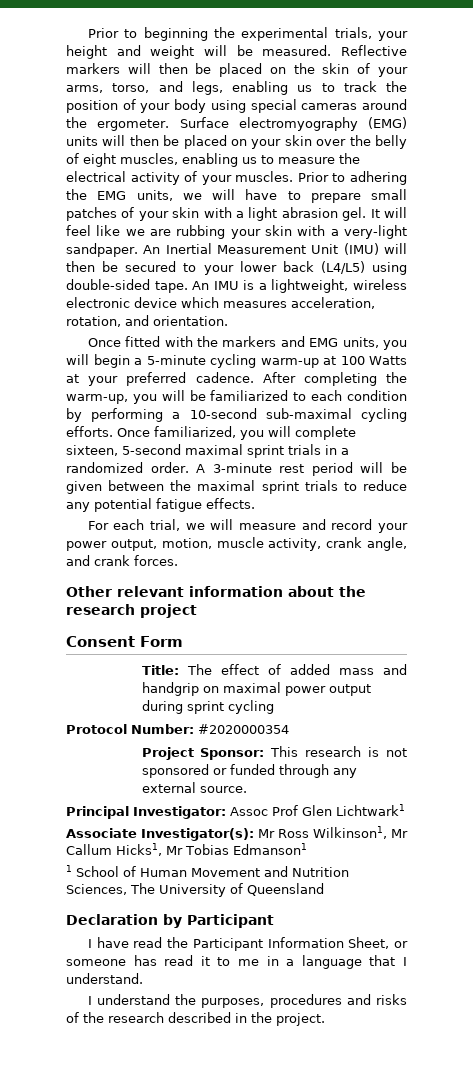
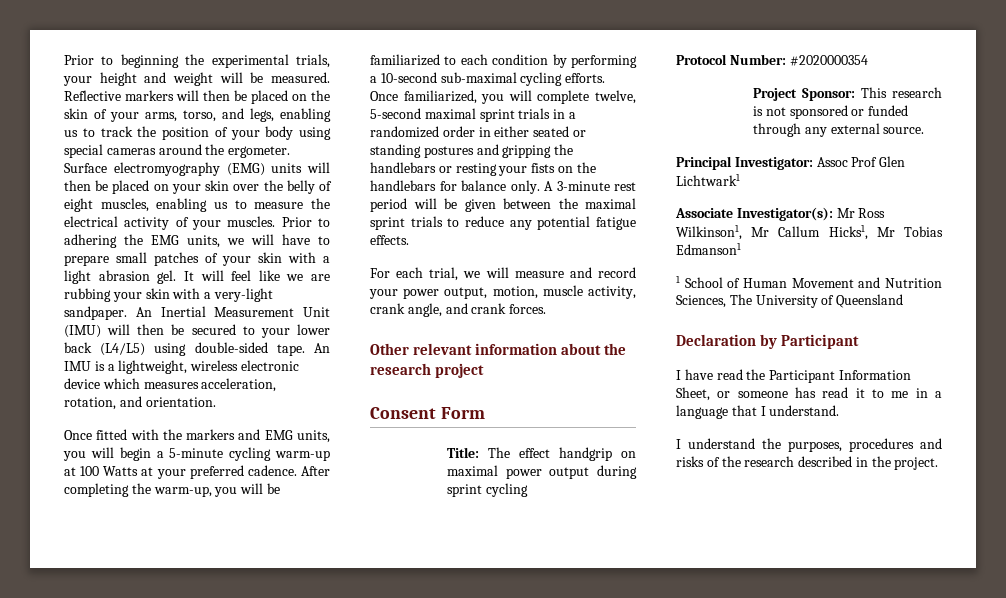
- Once familiarized, you will complete sixteen, 5-second maximal sprint trials in a randomized order.
+ Once familiarized, you will complete twelve, 5-second maximal sprint trials in a randomized order in either seated or standing postures and gripping the handlebars or resting your fists on the handlebars for balance only.
- Title: The effect of added mass and handgrip on maximal power output during sprint cycling
+ Title: The effect handgrip on maximal power output during sprint cycling

